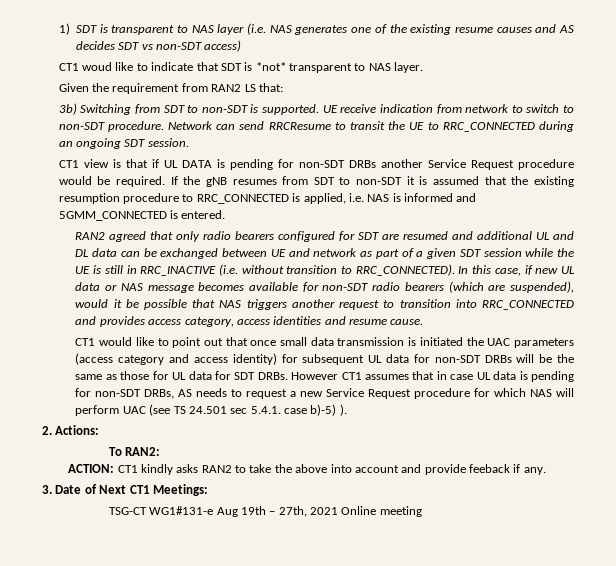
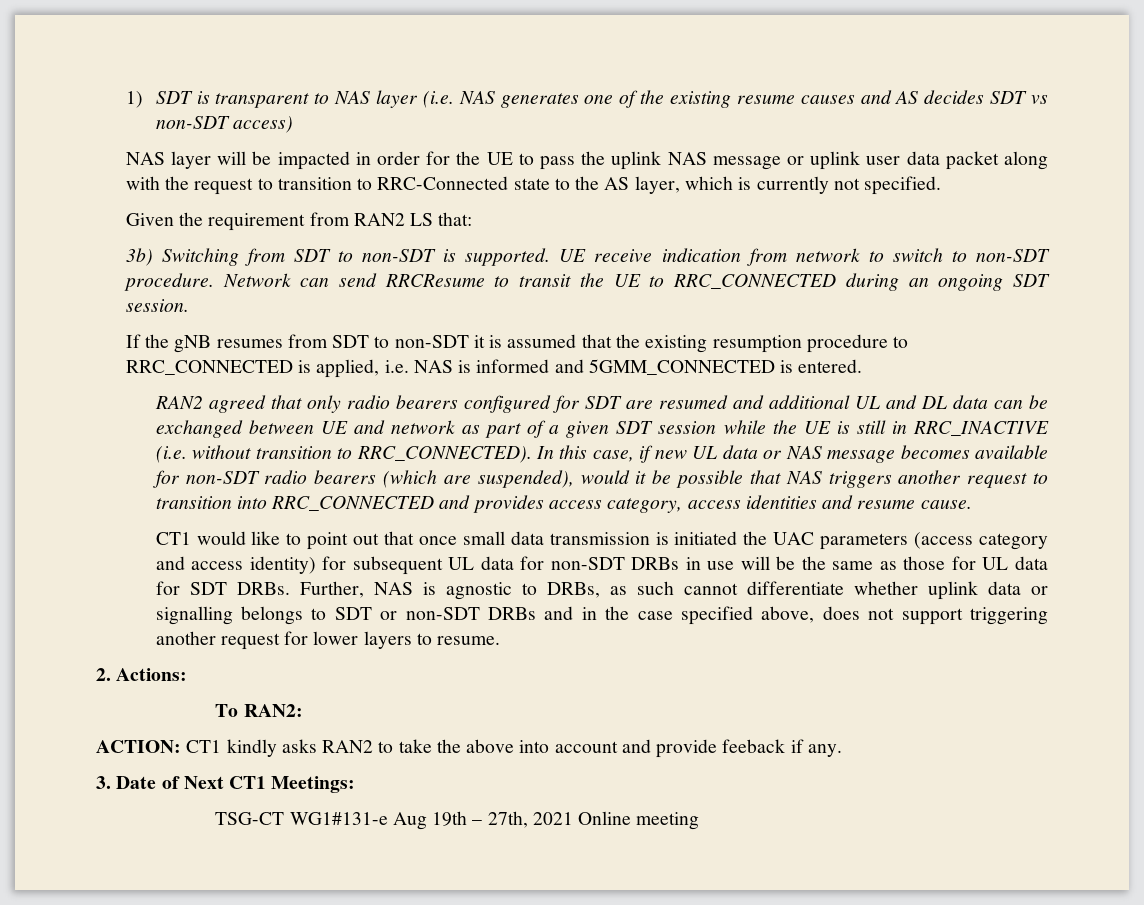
- CT1 woud like to indicate that SDT is *not* transparent to NAS layer.
+ NAS layer will be impacted in order for the UE to pass the uplink NAS message or uplink user data packet along with the request to transition to RRC-Connected state to the AS layer, which is currently not specified.
- CT1 view is that if UL DATA is pending for non-SDT DRBs another Service Request procedure would be required.
- CT1 would like to point out that once small data transmission is initiated the UAC parameters (access category and access identity) for subsequent UL data for non-SDT DRBs will be the same as those for UL data for SDT DRBs.
+ CT1 would like to point out that once small data transmission is initiated the UAC parameters (access category and access identity) for subsequent UL data for non-SDT DRBs in use will be the same as those for UL data for SDT DRBs.
- However CT1 assumes that in case UL data is pending for non-SDT DRBs, AS needs to request a new Service Request procedure for which NAS will perform UAC (see TS 24.501 sec 5.4.1. case b)-5) ).
+ Further, NAS is agnostic to DRBs, as such cannot differentiate whether uplink data or signalling belongs to SDT or non-SDT DRBs and in the case specified above, does not support triggering another request for lower layers to resume.

